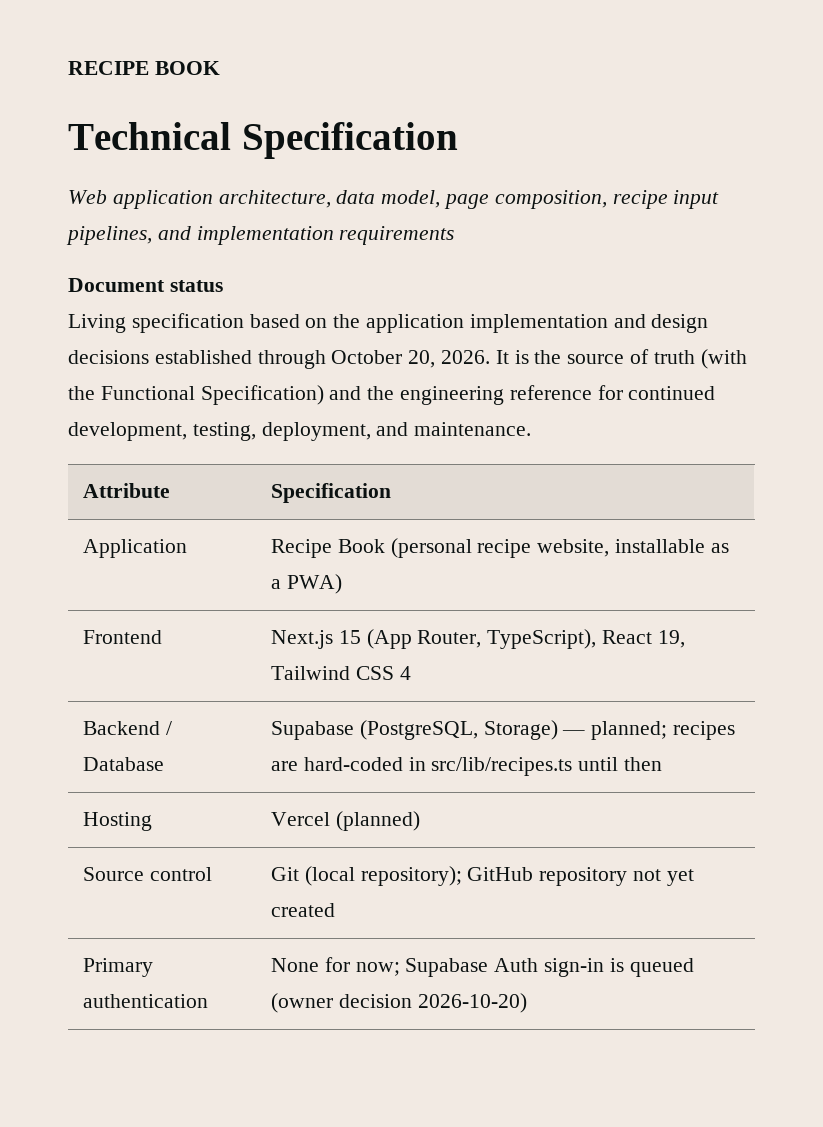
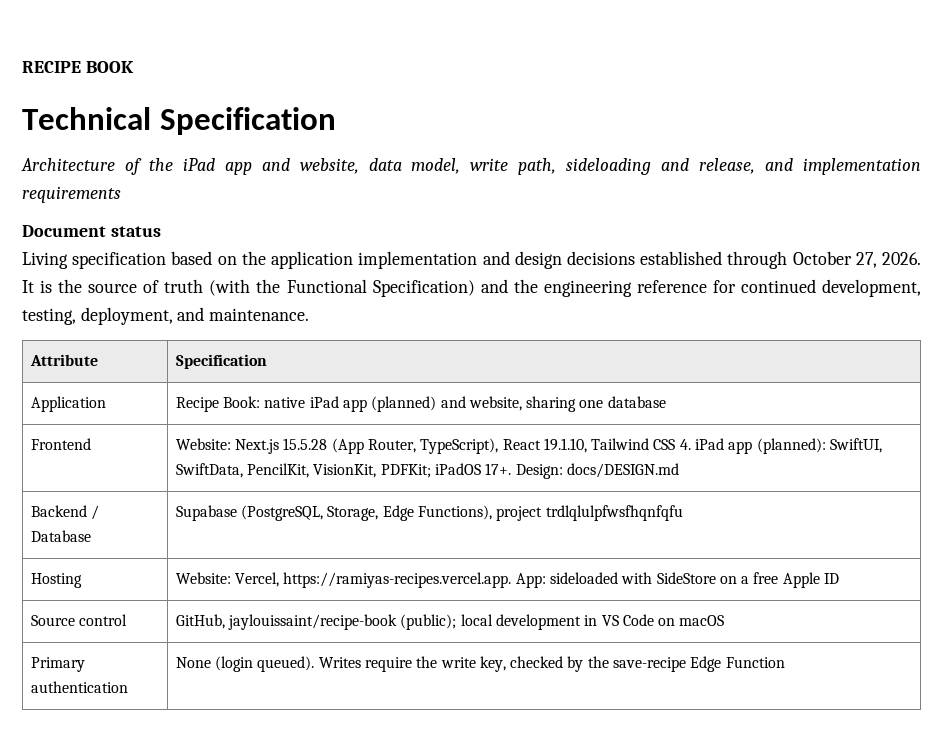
- Web application architecture, data model, page composition, recipe input pipelines, and implementation requirements
+ Architecture of the iPad app and website, data model, write path, sideloading and release, and implementation requirements
- Living specification based on the application implementation and design decisions established through October 20, 2026.
+ Living specification based on the application implementation and design decisions established through October 27, 2026.
- Application | Recipe Book (personal recipe website, installable as a PWA)
- Frontend | Next.js 15 (App Router, TypeScript), React 19, Tailwind CSS 4
+ Application | Recipe Book: native iPad app (planned) and website, sharing one database
+ Frontend | Website: Next.js 15.5.28 (App Router, TypeScript), React 19.1.10, Tailwind CSS 4. iPad app (planned): SwiftUI, SwiftData, PencilKit, VisionKit, PDFKit; iPadOS 17+. Design: docs/DESIGN.md
- Backend / Database | Supabase (PostgreSQL, Storage) — planned; recipes are hard-coded in src/lib/recipes.ts until then
- Hosting | Vercel (planned)
- Source control | Git (local repository); GitHub repository not yet created
- Primary authentication | None for now; Supabase Auth sign-in is queued (owner decision 2026-10-20)
+ Backend / Database | Supabase (PostgreSQL, Storage, Edge Functions), project trdlqlulpfwsfhqnfqfu
+ Hosting | Website: Vercel, https://ramiyas-recipes.vercel.app. App: sideloaded with SideStore on a free Apple ID
+ Source control | GitHub, jaylouissaint/recipe-book (public); local development in VS Code on macOS
+ Primary authentication | None (login queued). Writes require the write key, checked by the save-recipe Edge Function

